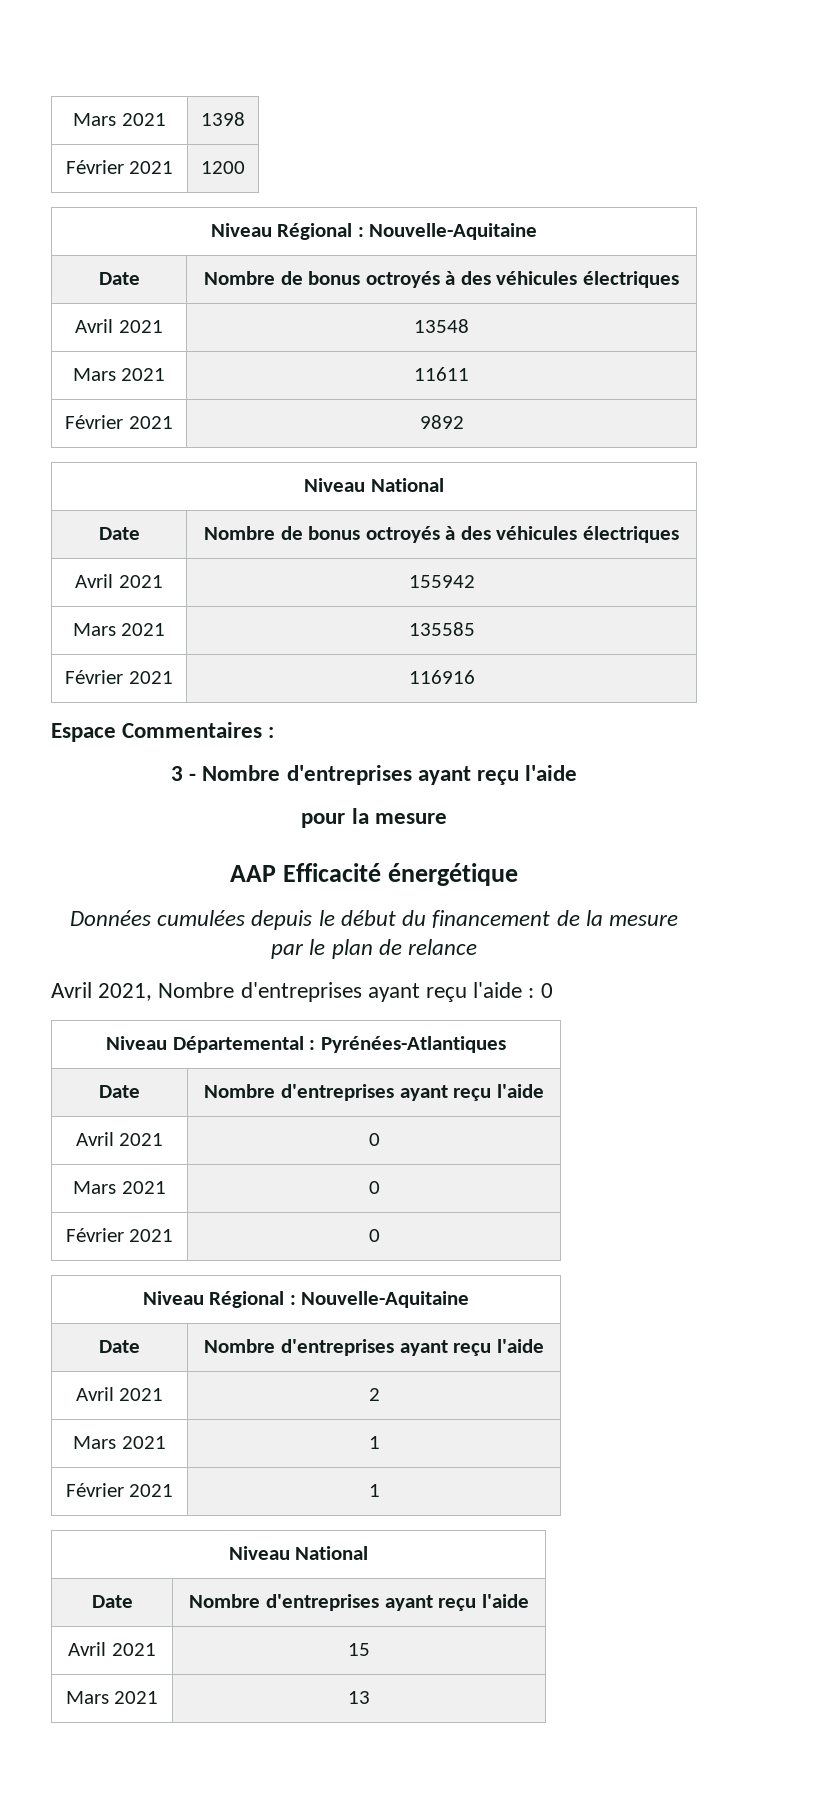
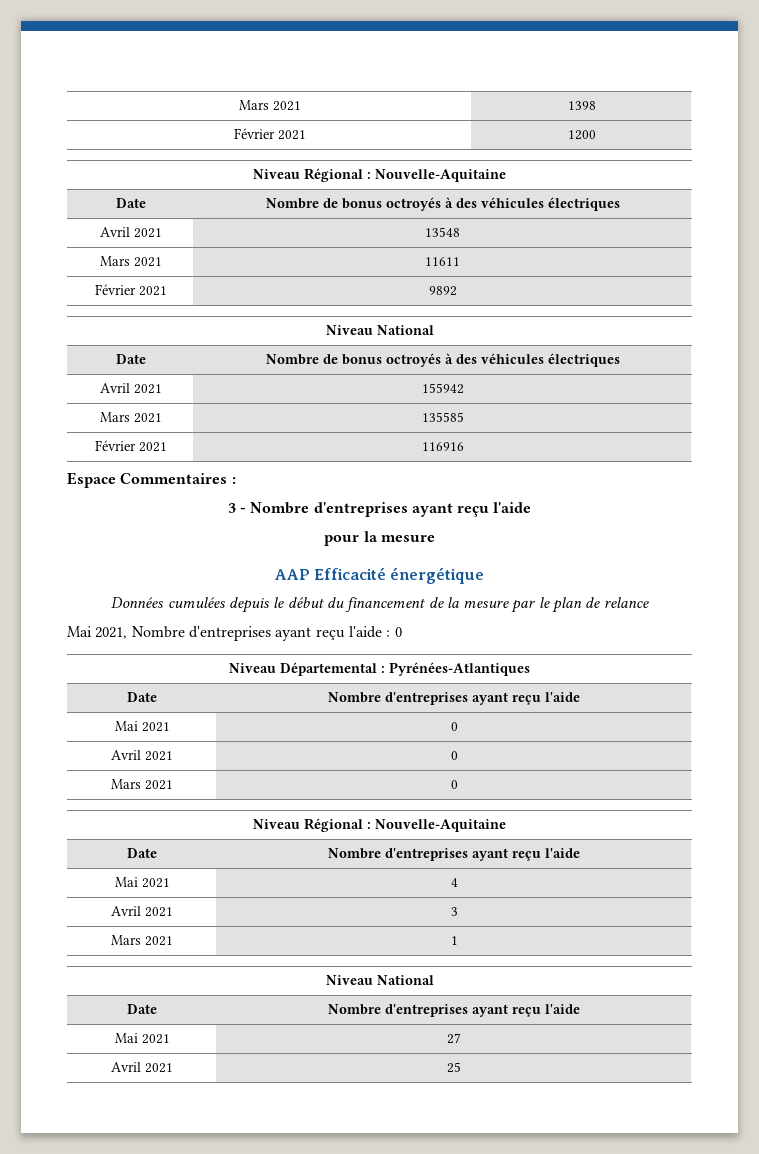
- Avril 2021, Nombre d'entreprises ayant reçu l'aide : 0
+ Mai 2021, Nombre d'entreprises ayant reçu l'aide : 0
+ Mai 2021 | 0
- Février 2021 | 0
- Avril 2021 | 2
+ Mai 2021 | 4
+ Avril 2021 | 3
- Février 2021 | 1
- Avril 2021 | 15
- Mars 2021 | 13
+ Mai 2021 | 27
+ Avril 2021 | 25

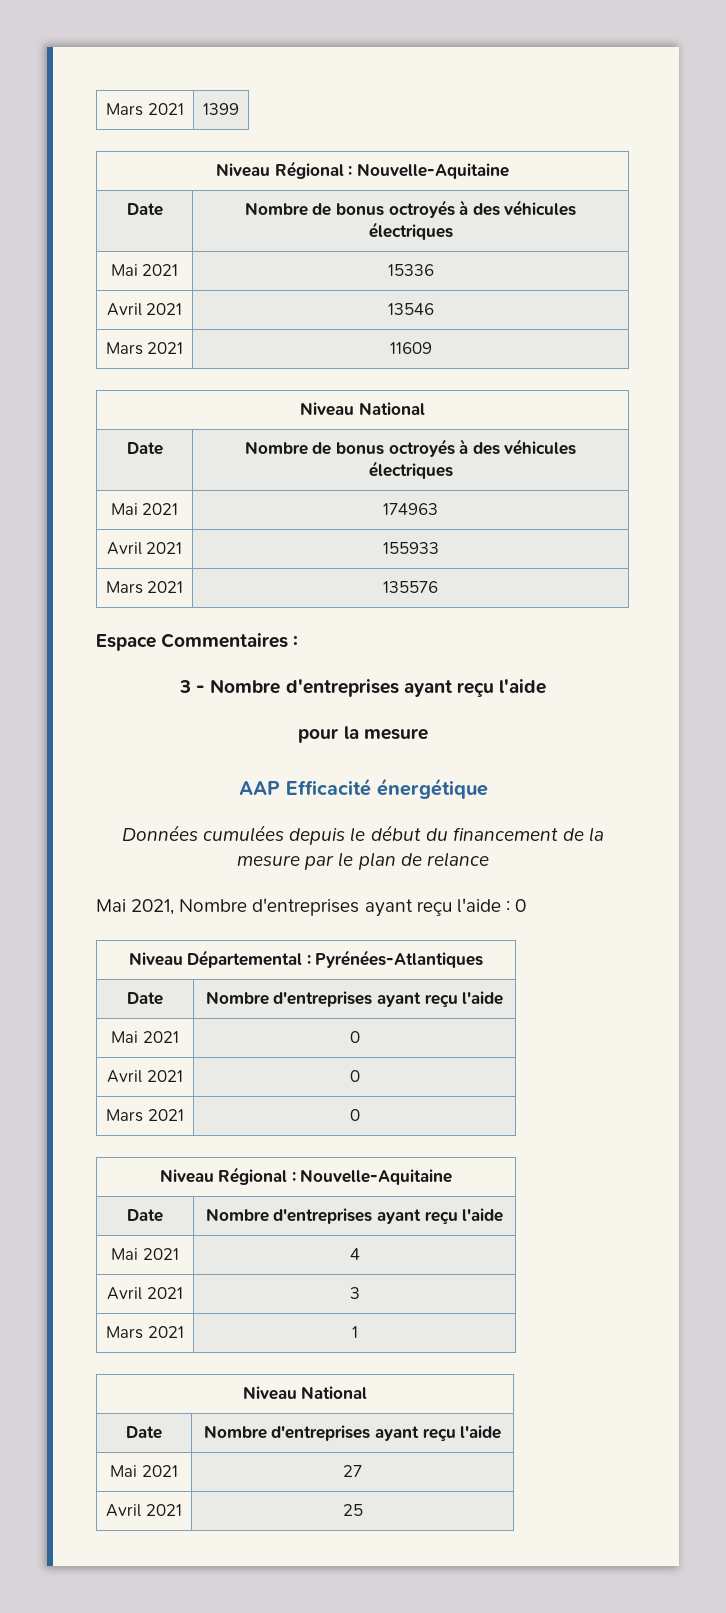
- Mars 2021 | 1398
- Février 2021 | 1200
+ Mars 2021 | 1399
- Avril 2021 | 13548
- Mars 2021 | 11611
- Février 2021 | 9892
+ Mai 2021 | 15336
+ Avril 2021 | 13546
+ Mars 2021 | 11609
- Avril 2021 | 155942
- Mars 2021 | 135585
- Février 2021 | 116916
+ Mai 2021 | 174963
+ Avril 2021 | 155933
+ Mars 2021 | 135576

